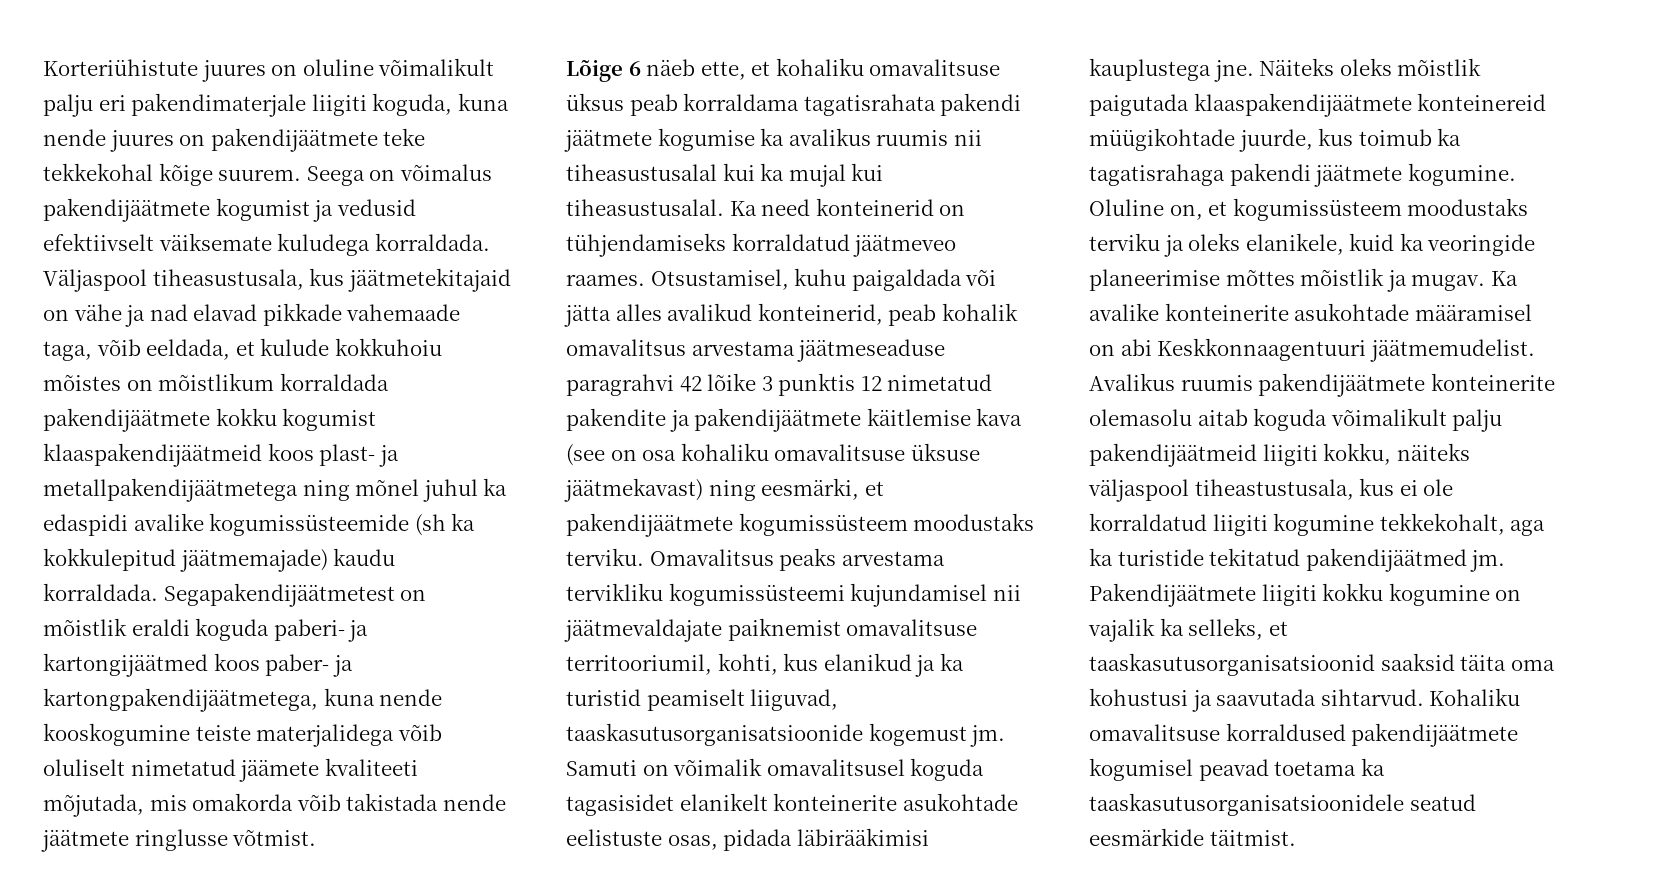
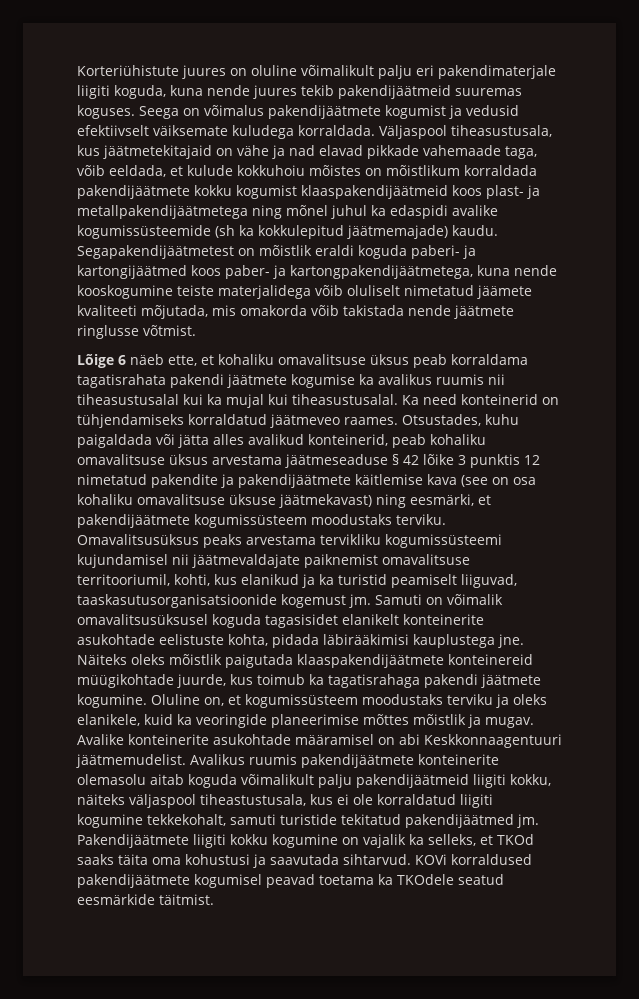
- Korteriühistute juures on oluline võimalikult palju eri pakendimaterjale liigiti koguda, kuna nende juures on pakendijäätmete teke tekkekohal kõige suurem.
+ Korteriühistute juures on oluline võimalikult palju eri pakendimaterjale liigiti koguda, kuna nende juures tekib pakendijäätmeid suuremas koguses.
- Väljaspool tiheasustusala, kus jäätmetekitajaid on vähe ja nad elavad pikkade vahemaade taga, võib eeldada, et kulude kokkuhoiu mõistes on mõistlikum korraldada pakendijäätmete kokku kogumist klaaspakendijäätmeid koos plast- ja metallpakendijäätmetega ning mõnel juhul ka edaspidi avalike kogumissüsteemide (sh ka kokkulepitud jäätmemajade) kaudu korraldada.
+ Väljaspool tiheasustusala, kus jäätmetekitajaid on vähe ja nad elavad pikkade vahemaade taga, võib eeldada, et kulude kokkuhoiu mõistes on mõistlikum korraldada pakendijäätmete kokku kogumist klaaspakendijäätmeid koos plast- ja metallpakendijäätmetega ning mõnel juhul ka edaspidi avalike kogumissüsteemide (sh ka kokkulepitud jäätmemajade) kaudu.
- Otsustamisel, kuhu paigaldada või jätta alles avalikud konteinerid, peab kohalik omavalitsus arvestama jäätmeseaduse paragrahvi 42 lõike 3 punktis 12 nimetatud pakendite ja pakendijäätmete käitlemise kava (see on osa kohaliku omavalitsuse üksuse jäätmekavast) ning eesmärki, et pakendijäätmete kogumissüsteem moodustaks terviku.
+ Otsustades, kuhu paigaldada või jätta alles avalikud konteinerid, peab kohaliku omavalitsuse üksus arvestama jäätmeseaduse § 42 lõike 3 punktis 12 nimetatud pakendite ja pakendijäätmete käitlemise kava (see on osa kohaliku omavalitsuse üksuse jäätmekavast) ning eesmärki, et pakendijäätmete kogumissüsteem moodustaks terviku.
- Omavalitsus peaks arvestama tervikliku kogumissüsteemi kujundamisel nii jäätmevaldajate paiknemist omavalitsuse territooriumil, kohti, kus elanikud ja ka turistid peamiselt liiguvad, taaskasutusorganisatsioonide kogemust jm.
+ Omavalitsusüksus peaks arvestama tervikliku kogumissüsteemi kujundamisel nii jäätmevaldajate paiknemist omavalitsuse territooriumil, kohti, kus elanikud ja ka turistid peamiselt liiguvad, taaskasutusorganisatsioonide kogemust jm.
- Samuti on võimalik omavalitsusel koguda tagasisidet elanikelt konteinerite asukohtade eelistuste osas, pidada läbirääkimisi kauplustega jne.
+ Samuti on võimalik omavalitsusüksusel koguda tagasisidet elanikelt konteinerite asukohtade eelistuste kohta, pidada läbirääkimisi kauplustega jne.
- Ka avalike konteinerite asukohtade määramisel on abi Keskkonnaagentuuri jäätmemudelist.
+ Avalike konteinerite asukohtade määramisel on abi Keskkonnaagentuuri jäätmemudelist.
- Avalikus ruumis pakendijäätmete konteinerite olemasolu aitab koguda võimalikult palju pakendijäätmeid liigiti kokku, näiteks väljaspool tiheastustusala, kus ei ole korraldatud liigiti kogumine tekkekohalt, aga ka turistide tekitatud pakendijäätmed jm.
+ Avalikus ruumis pakendijäätmete konteinerite olemasolu aitab koguda võimalikult palju pakendijäätmeid liigiti kokku, näiteks väljaspool tiheastustusala, kus ei ole korraldatud liigiti kogumine tekkekohalt, samuti turistide tekitatud pakendijäätmed jm.
- Pakendijäätmete liigiti kokku kogumine on vajalik ka selleks, et taaskasutusorganisatsioonid saaksid täita oma kohustusi ja saavutada sihtarvud.
+ Pakendijäätmete liigiti kokku kogumine on vajalik ka selleks, et TKOd saaks täita oma kohustusi ja saavutada sihtarvud.
- Kohaliku omavalitsuse korraldused pakendijäätmete kogumisel peavad toetama ka taaskasutusorganisatsioonidele seatud eesmärkide täitmist.
+ KOVi korraldused pakendijäätmete kogumisel peavad toetama ka TKOdele seatud eesmärkide täitmist.

